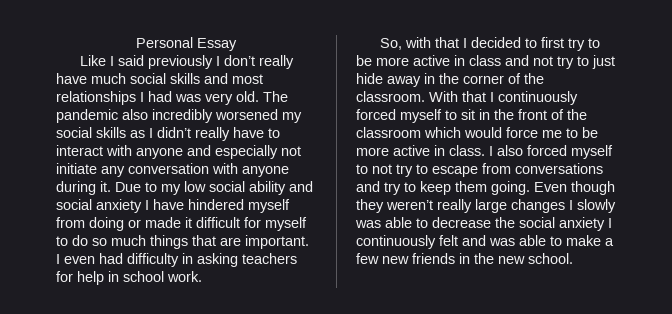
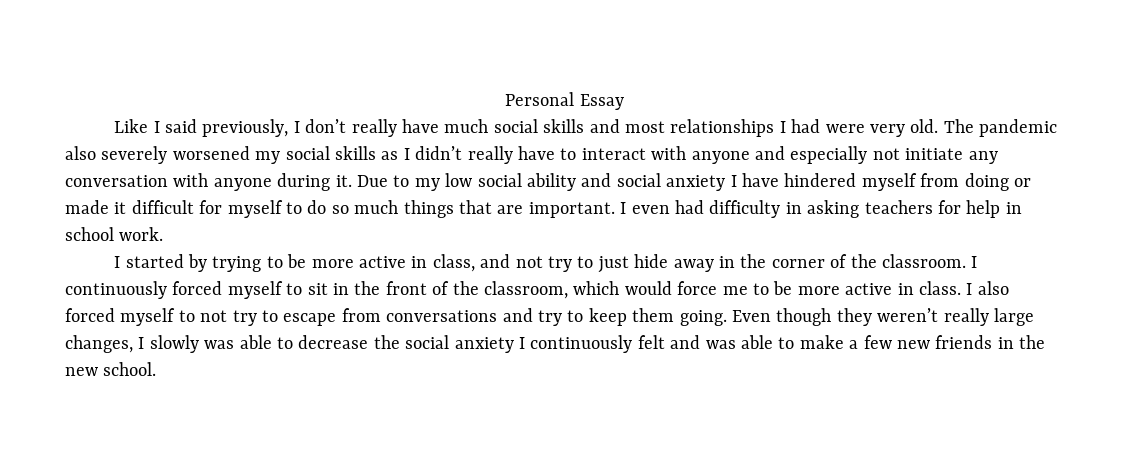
- Like I said previously I don’t really have much social skills and most relationships I had was very old.
+ Like I said previously, I don’t really have much social skills and most relationships I had were very old.
- The pandemic also incredibly worsened my social skills as I didn’t really have to interact with anyone and especially not initiate any conversation with anyone during it.
+ The pandemic also severely worsened my social skills as I didn’t really have to interact with anyone and especially not initiate any conversation with anyone during it.
- So, with that I decided to first try to be more active in class and not try to just hide away in the corner of the classroom.
+ I started by trying to be more active in class, and not try to just hide away in the corner of the classroom.
- With that I continuously forced myself to sit in the front of the classroom which would force me to be more active in class.
+ I continuously forced myself to sit in the front of the classroom, which would force me to be more active in class.
- Even though they weren’t really large changes I slowly was able to decrease the social anxiety I continuously felt and was able to make a few new friends in the new school.
+ Even though they weren’t really large changes, I slowly was able to decrease the social anxiety I continuously felt and was able to make a few new friends in the new school.

